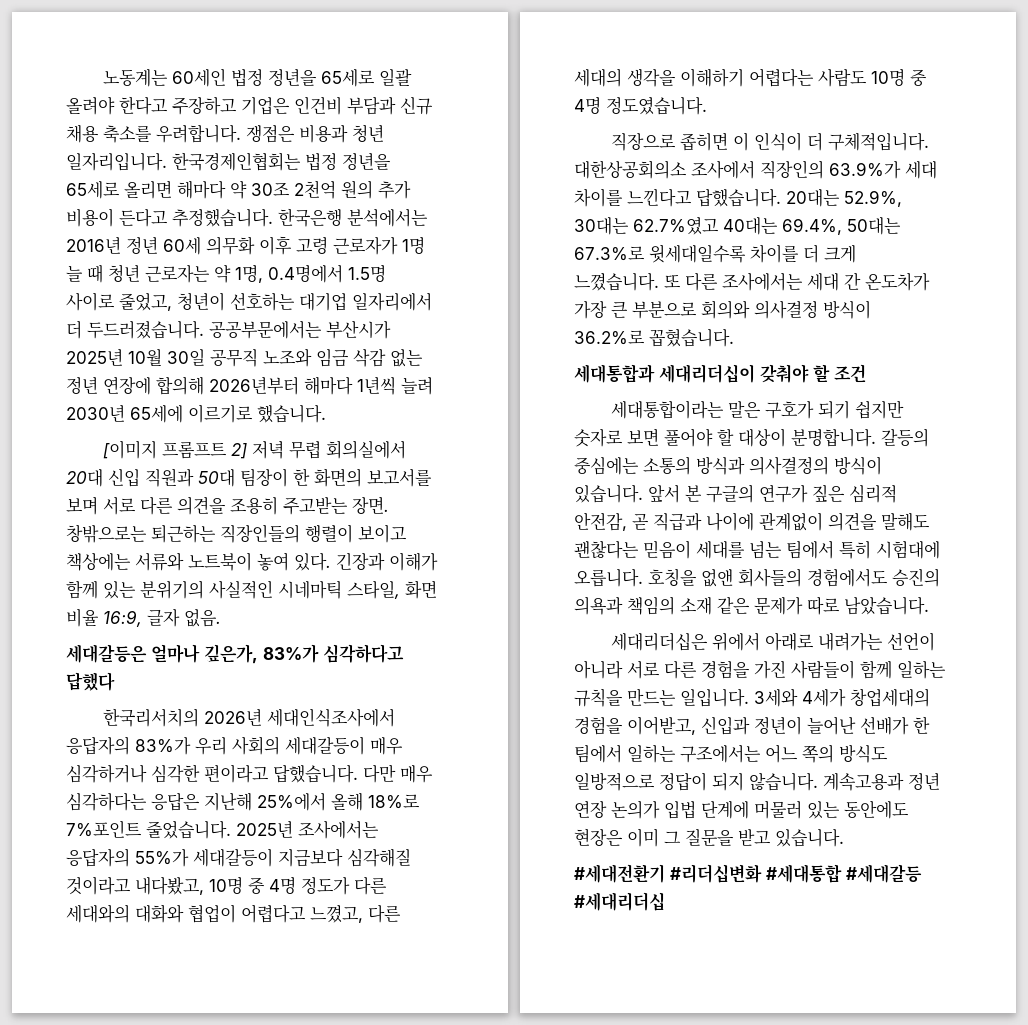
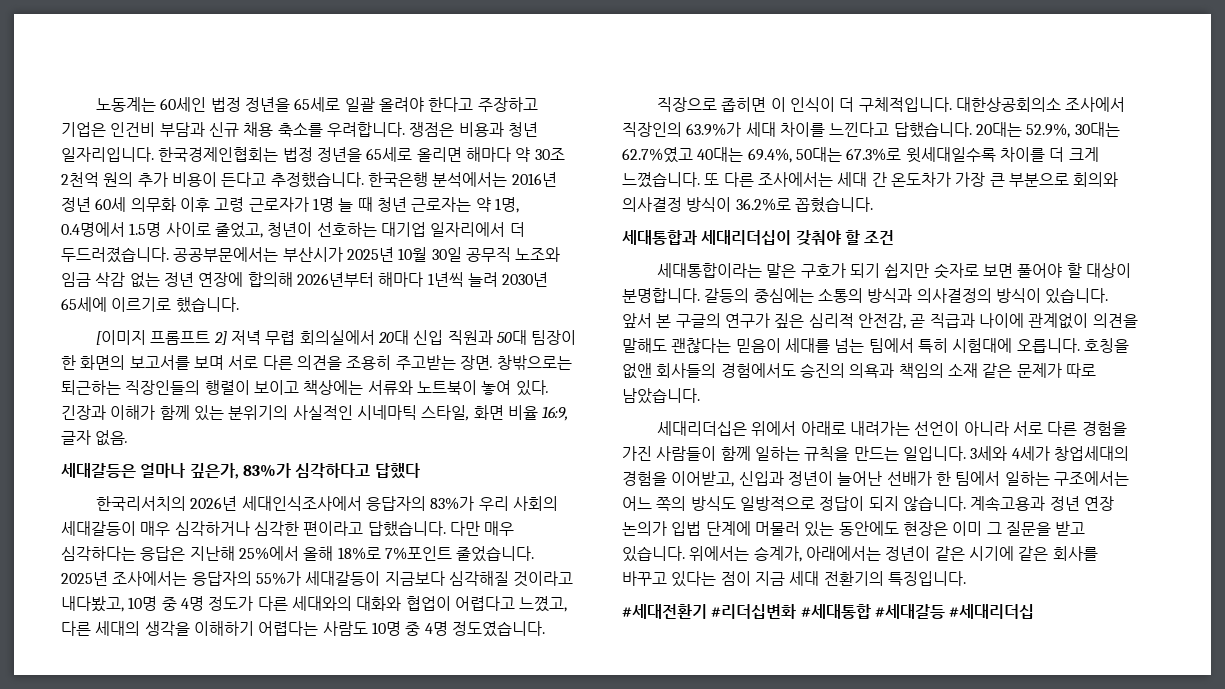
+ 위에서는 승계가, 아래에서는 정년이 같은 시기에 같은 회사를 바꾸고 있다는 점이 지금 세대 전환기의 특징입니다.

